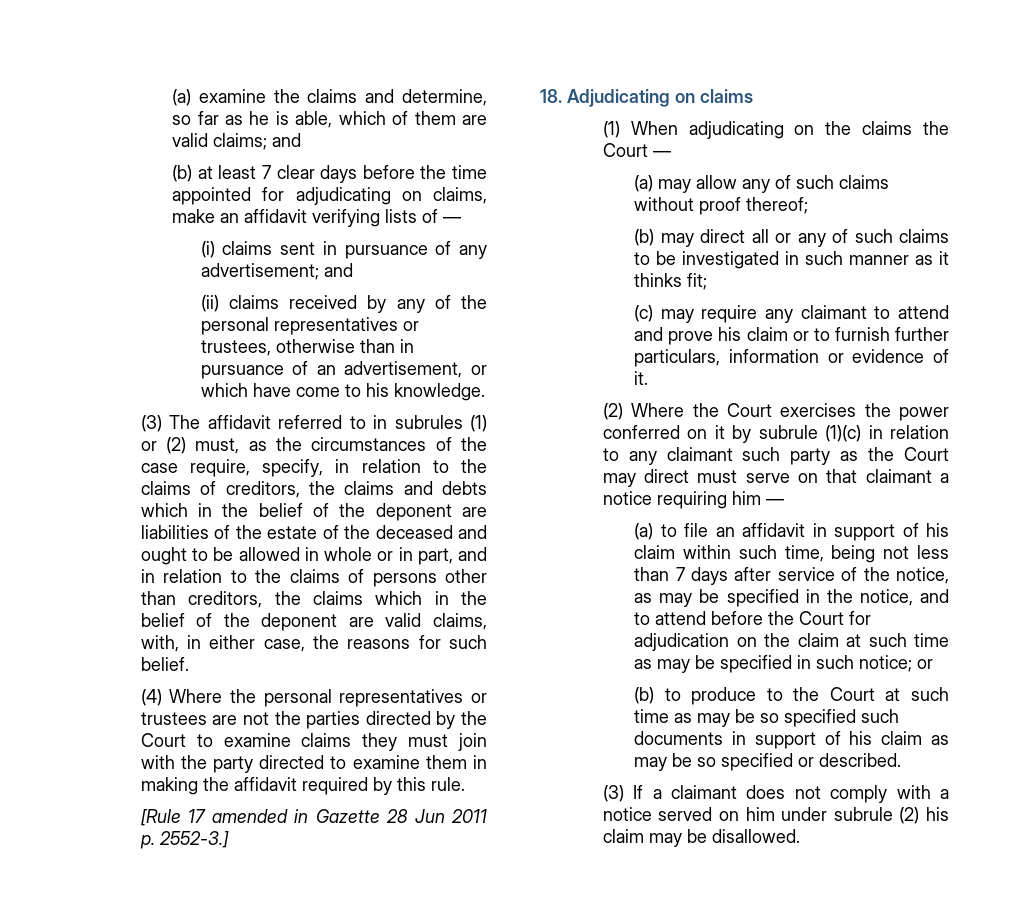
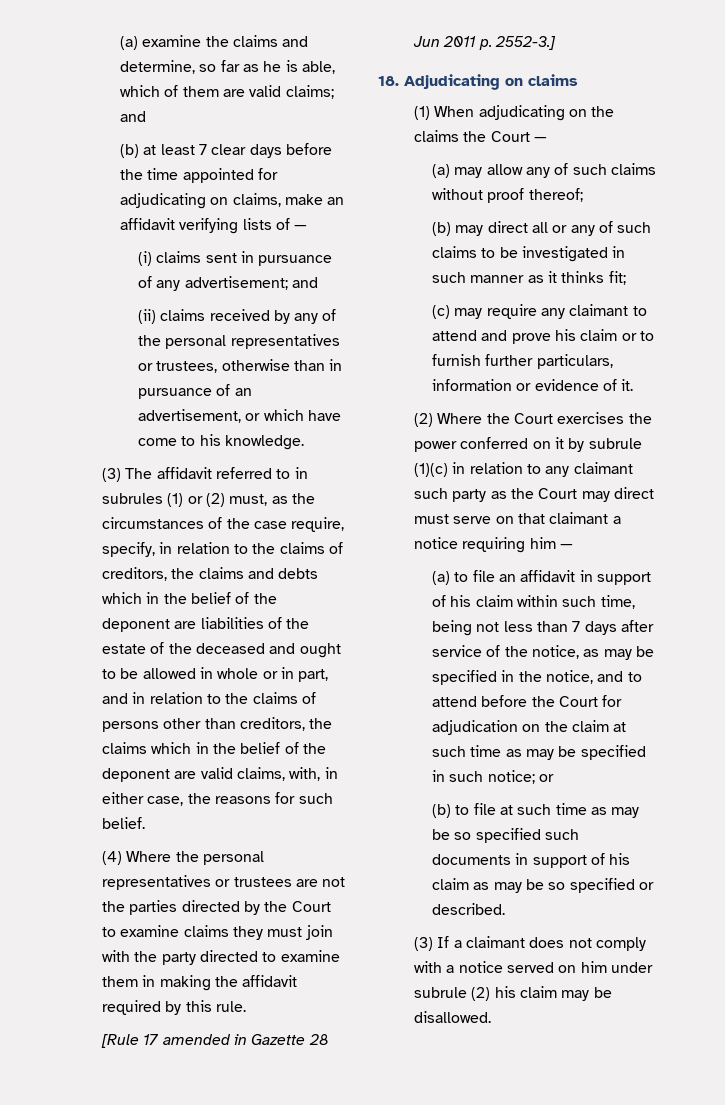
- (b) to produce to the Court at such time as may be so specified such documents in support of his claim as may be so specified or described.
+ (b) to file at such time as may be so specified such documents in support of his claim as may be so specified or described.

